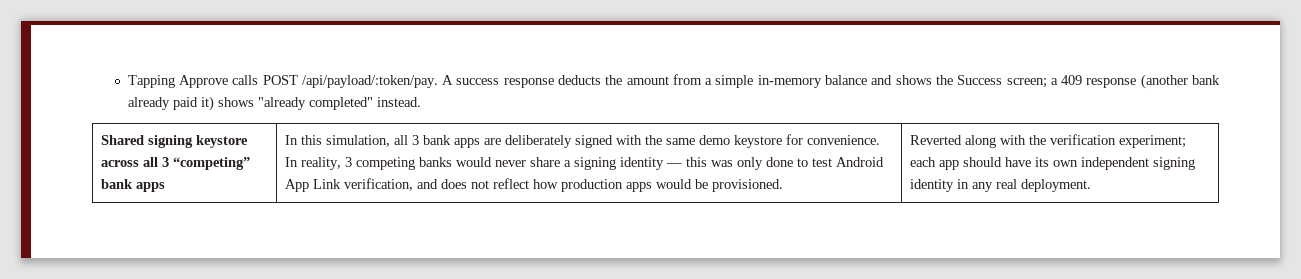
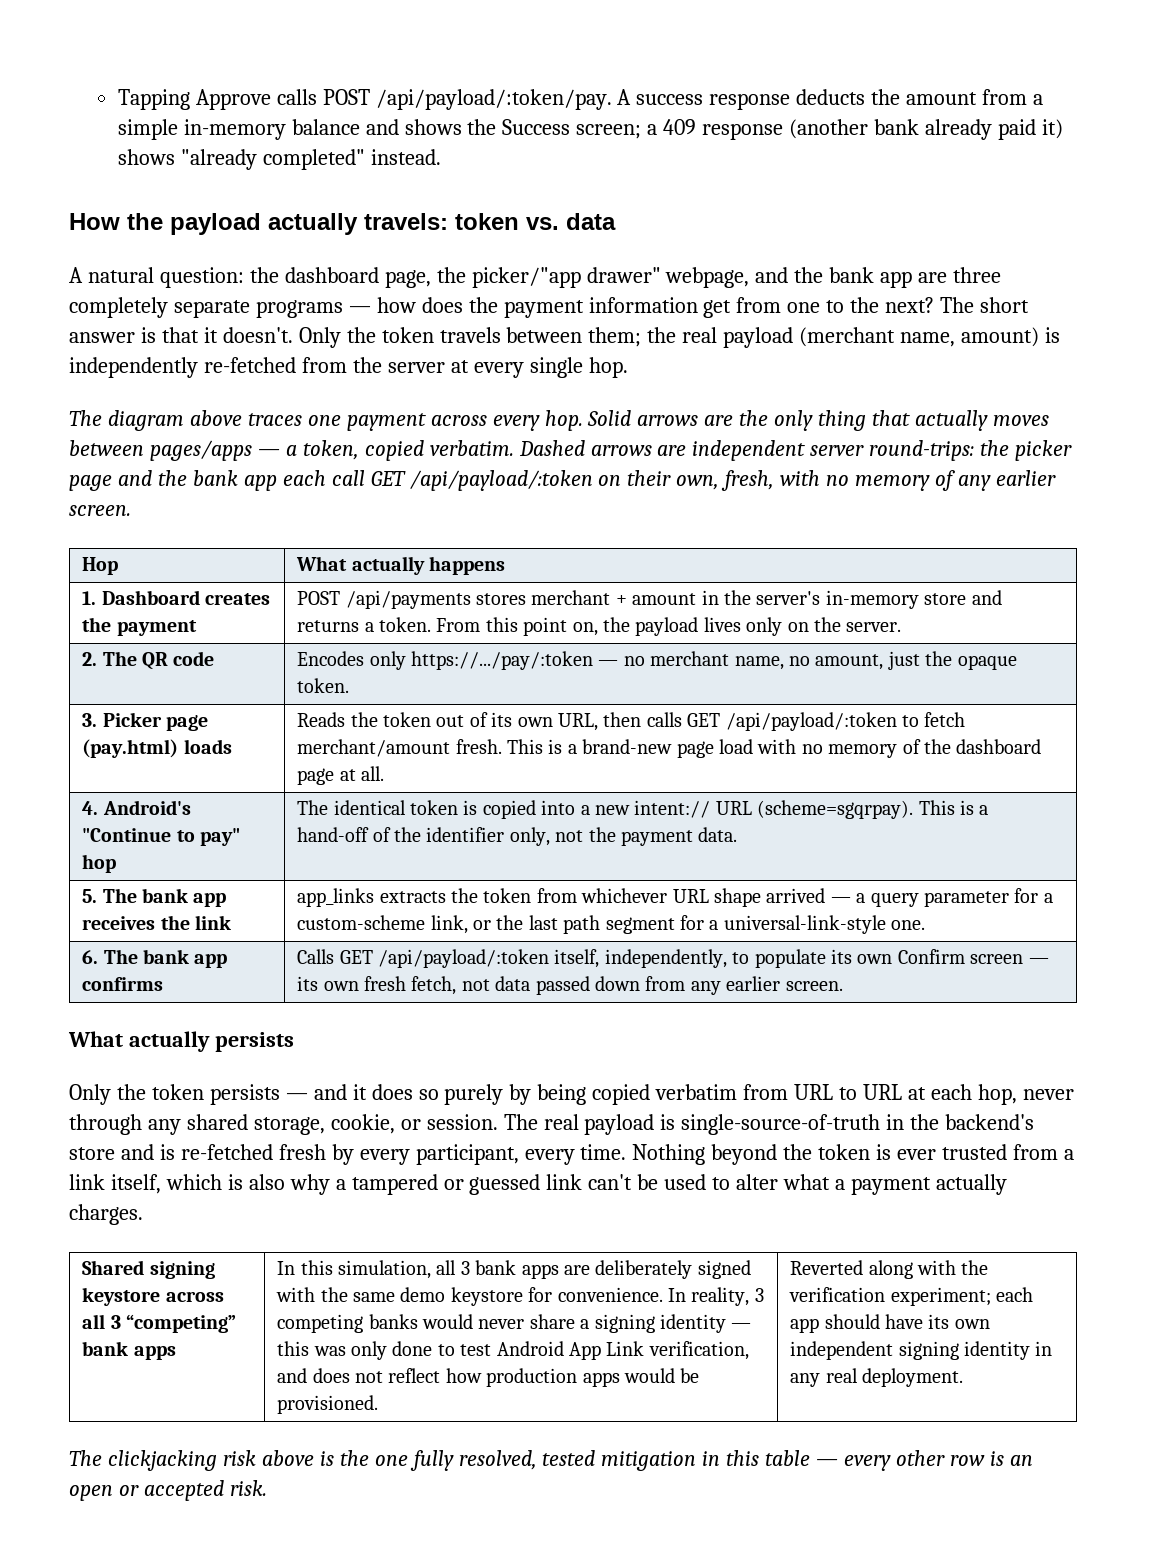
+ How the payload actually travels: token vs. data
+ A natural question: the dashboard page, the picker/"app drawer" webpage, and the bank app are three completely separate programs — how does the payment information get from one to the next? The short answer is that it doesn't. Only the token travels between them; the real payload (merchant name, amount) is independently re-fetched from the server at every single hop.
+ The diagram above traces one payment across every hop. Solid arrows are the only thing that actually moves between pages/apps — a token, copied verbatim. Dashed arrows are independent server round-trips: the picker page and the bank app each call GET /api/payload/:token on their own, fresh, with no memory of any earlier screen.
+ Hop | What actually happens
+ 1. Dashboard creates the payment | POST /api/payments stores merchant + amount in the server's in-memory store and returns a token. From this point on, the payload lives only on the server.
+ 2. The QR code | Encodes only https://.../pay/:token — no merchant name, no amount, just the opaque token.
+ 3. Picker page (pay.html) loads | Reads the token out of its own URL, then calls GET /api/payload/:token to fetch merchant/amount fresh. This is a brand-new page load with no memory of the dashboard page at all.
+ 4. Android's "Continue to pay" hop | The identical token is copied into a new intent:// URL (scheme=sgqrpay). This is a hand-off of the identifier only, not the payment data.
+ 5. The bank app receives the link | app_links extracts the token from whichever URL shape arrived — a query parameter for a custom-scheme link, or the last path segment for a universal-link-style one.
+ 6. The bank app confirms | Calls GET /api/payload/:token itself, independently, to populate its own Confirm screen — its own fresh fetch, not data passed down from any earlier screen.
+ What actually persists
+ Only the token persists — and it does so purely by being copied verbatim from URL to URL at each hop, never through any shared storage, cookie, or session. The real payload is single-source-of-truth in the backend's store and is re-fetched fresh by every participant, every time. Nothing beyond the token is ever trusted from a link itself, which is also why a tampered or guessed link can't be used to alter what a payment actually charges.
+ The clickjacking risk above is the one fully resolved, tested mitigation in this table — every other row is an open or accepted risk.

